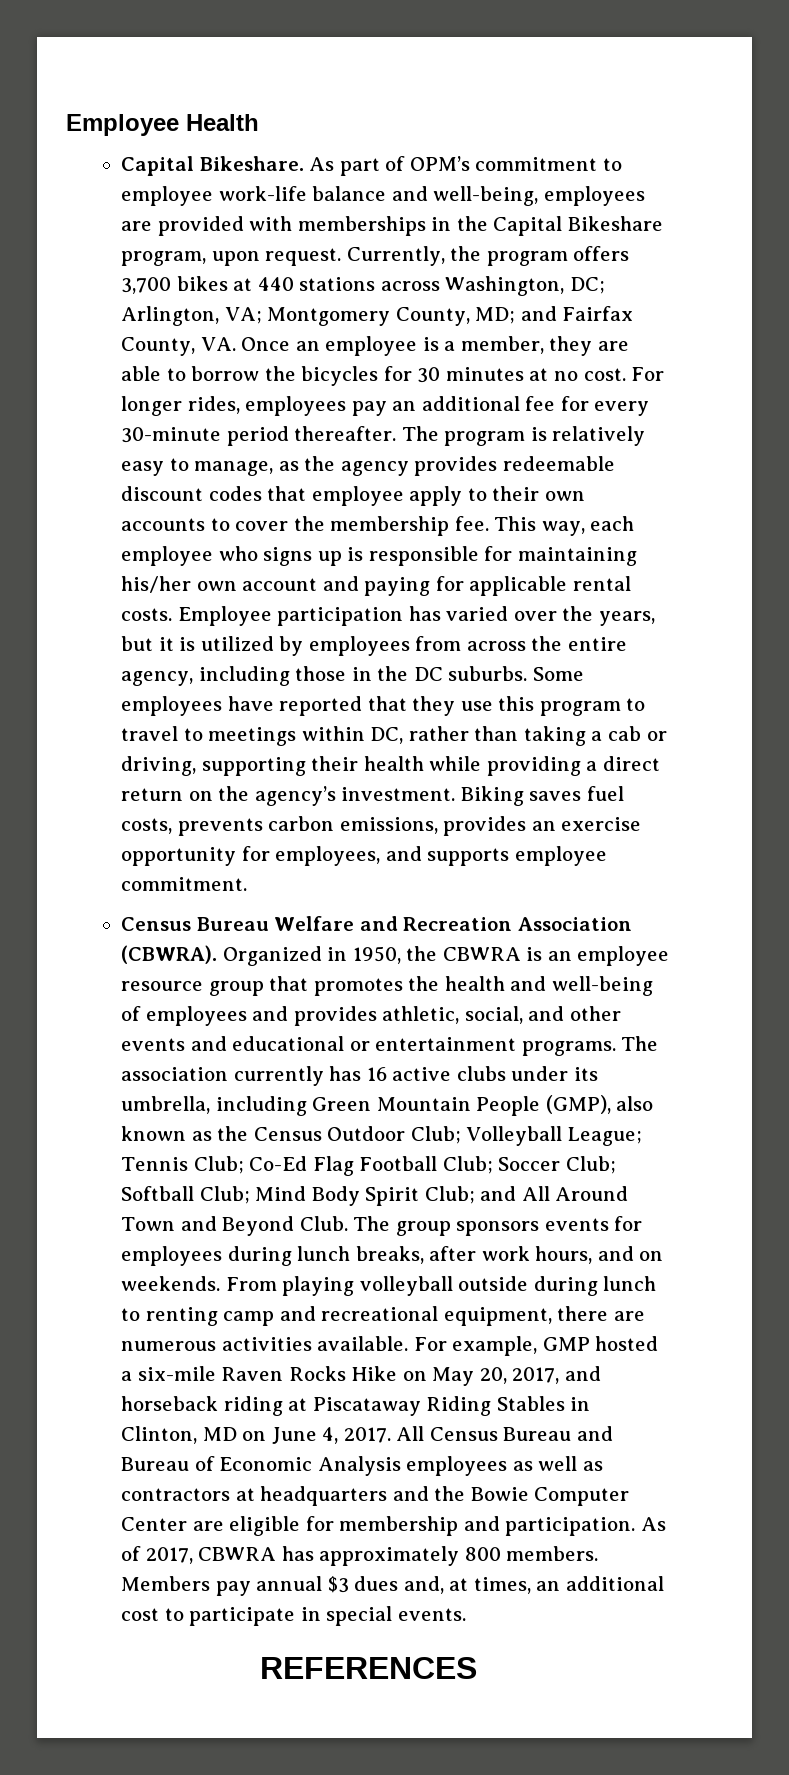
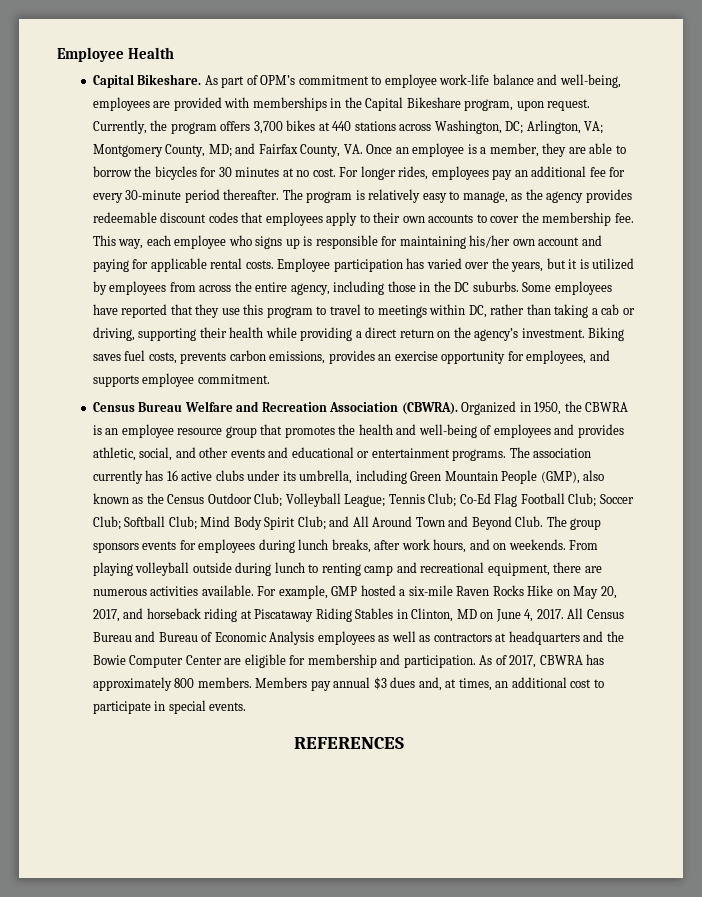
- The program is relatively easy to manage, as the agency provides redeemable discount codes that employee apply to their own accounts to cover the membership fee.
+ The program is relatively easy to manage, as the agency provides redeemable discount codes that employees apply to their own accounts to cover the membership fee.

